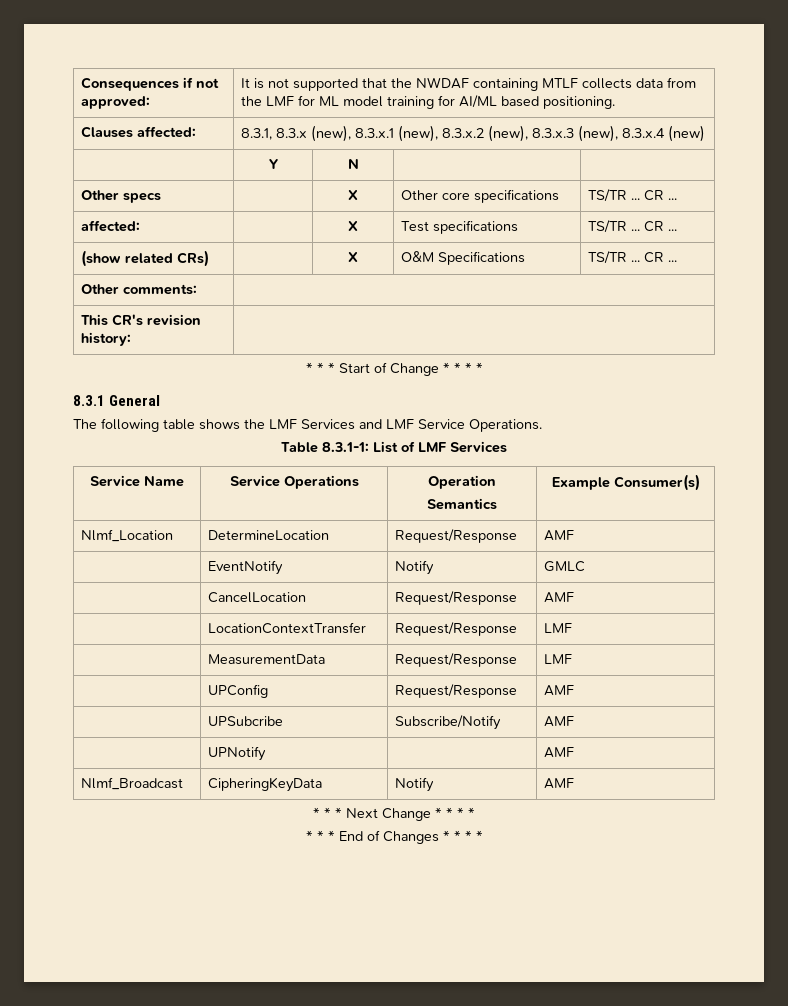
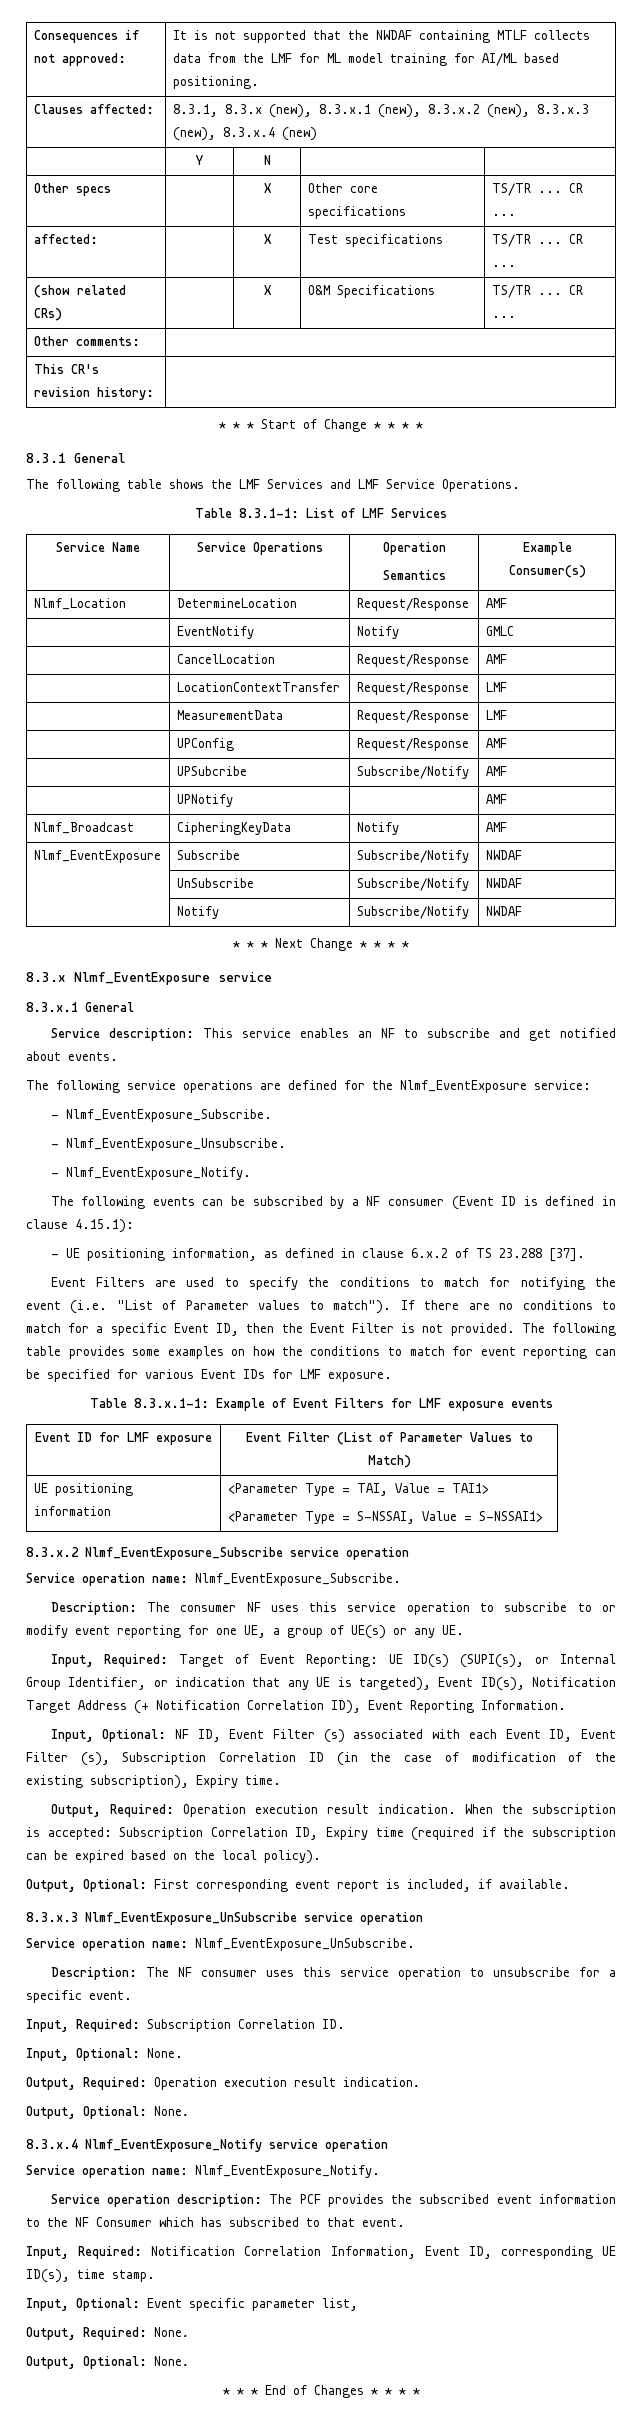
+ Nlmf_EventExposure | Subscribe | Subscribe/Notify | NWDAF
+ | UnSubscribe | Subscribe/Notify | NWDAF
+ | Notify | Subscribe/Notify | NWDAF
+ 8.3.x Nlmf_EventExposure service
+ 8.3.x.1 General
+ Service description: This service enables an NF to subscribe and get notified about events.
+ The following service operations are defined for the Nlmf_EventExposure service:
+ - Nlmf_EventExposure_Subscribe.
+ - Nlmf_EventExposure_Unsubscribe.
+ - Nlmf_EventExposure_Notify.
+ The following events can be subscribed by a NF consumer (Event ID is defined in clause 4.15.1):
+ - UE positioning information, as defined in clause 6.x.2 of TS 23.288 [37].
+ Event Filters are used to specify the conditions to match for notifying the event (i.e. "List of Parameter values to match"). If there are no conditions to match for a specific Event ID, then the Event Filter is not provided. The following table provides some examples on how the conditions to match for event reporting can be specified for various Event IDs for LMF exposure.
+ Table 8.3.x.1-1: Example of Event Filters for LMF exposure events
+ Event ID for LMF exposure | Event Filter (List of Parameter Values to Match)
+ UE positioning information | <Parameter Type = TAI, Value = TAI1>
+ <Parameter Type = S-NSSAI, Value = S-NSSAI1>
+ 8.3.x.2 Nlmf_EventExposure_Subscribe service operation
+ Service operation name: Nlmf_EventExposure_Subscribe.
+ Description: The consumer NF uses this service operation to subscribe to or modify event reporting for one UE, a group of UE(s) or any UE.
+ Input, Required: Target of Event Reporting: UE ID(s) (SUPI(s), or Internal Group Identifier, or indication that any UE is targeted), Event ID(s), Notification Target Address (+ Notification Correlation ID), Event Reporting Information.
+ Input, Optional: NF ID, Event Filter (s) associated with each Event ID, Event Filter (s), Subscription Correlation ID (in the case of modification of the existing subscription), Expiry time.
+ Output, Required: Operation execution result indication. When the subscription is accepted: Subscription Correlation ID, Expiry time (required if the subscription can be expired based on the local policy).
+ Output, Optional: First corresponding event report is included, if available.
+ 8.3.x.3 Nlmf_EventExposure_UnSubscribe service operation
+ Service operation name: Nlmf_EventExposure_UnSubscribe.
+ Description: The NF consumer uses this service operation to unsubscribe for a specific event.
+ Input, Required: Subscription Correlation ID.
+ Input, Optional: None.
+ Output, Required: Operation execution result indication.
+ Output, Optional: None.
+ 8.3.x.4 Nlmf_EventExposure_Notify service operation
+ Service operation name: Nlmf_EventExposure_Notify.
+ Service operation description: The PCF provides the subscribed event information to the NF Consumer which has subscribed to that event.
+ Input, Required: Notification Correlation Information, Event ID, corresponding UE ID(s), time stamp.
+ Input, Optional: Event specific parameter list,
+ Output, Required: None.
+ Output, Optional: None.

